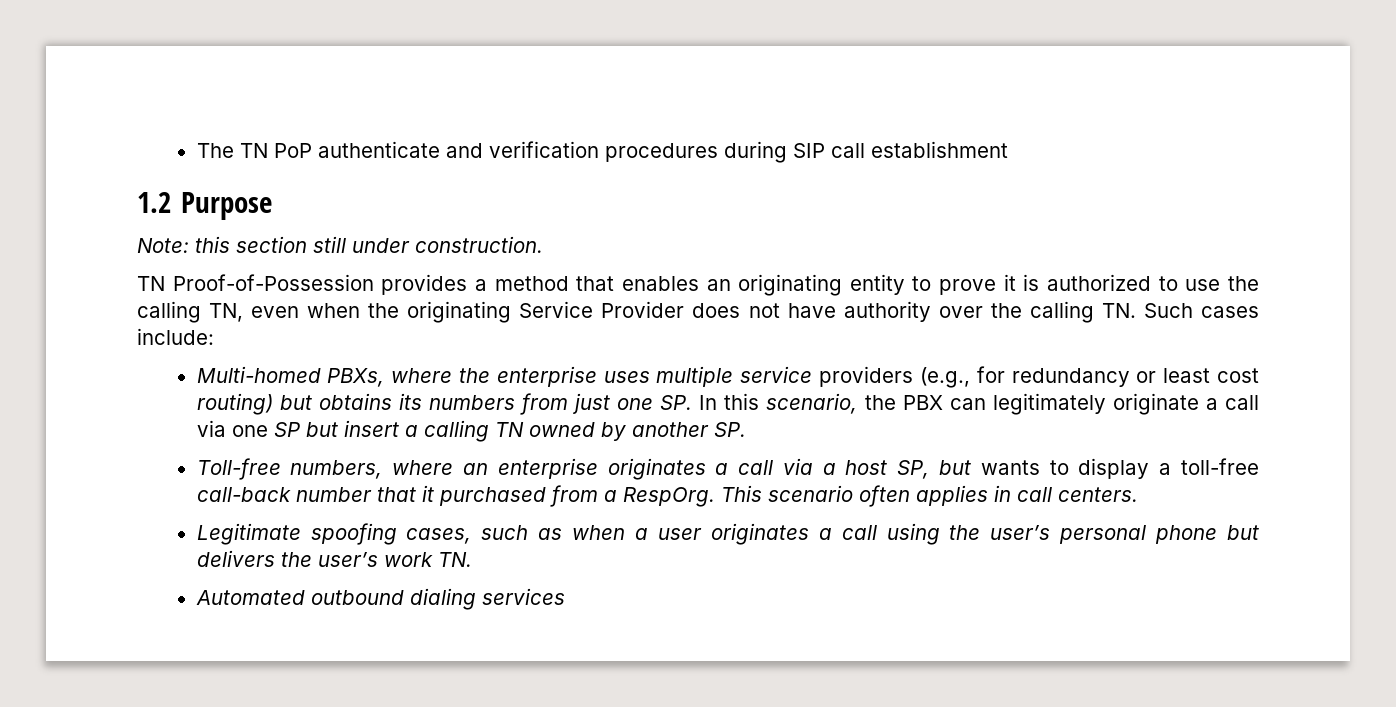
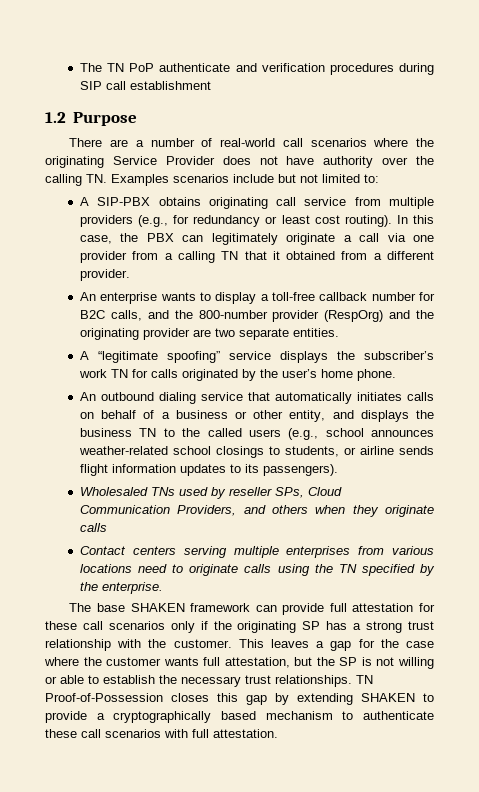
- Note: this section still under construction.
- TN Proof-of-Possession provides a method that enables an originating entity to prove it is authorized to use the calling TN, even when the originating Service Provider does not have authority over the calling TN. Such cases include:
- Multi-homed PBXs, where the enterprise uses multiple service providers (e.g., for redundancy or least cost routing) but obtains its numbers from just one SP. In this scenario, the PBX can legitimately originate a call via one SP but insert a calling TN owned by another SP.
- Toll-free numbers, where an enterprise originates a call via a host SP, but wants to display a toll-free call-back number that it purchased from a RespOrg. This scenario often applies in call centers.
- Legitimate spoofing cases, such as when a user originates a call using the user’s personal phone but delivers the user’s work TN.
- Automated outbound dialing services
+ There are a number of real-world call scenarios where the originating Service Provider does not have authority over the calling TN. Examples scenarios include but not limited to:
+ A SIP-PBX obtains originating call service from multiple providers (e.g., for redundancy or least cost routing). In this case, the PBX can legitimately originate a call via one provider from a calling TN that it obtained from a different provider.
+ An enterprise wants to display a toll-free callback number for B2C calls, and the 800-number provider (RespOrg) and the originating provider are two separate entities.
+ A “legitimate spoofing” service displays the subscriber’s work TN for calls originated by the user’s home phone.
+ An outbound dialing service that automatically initiates calls on behalf of a business or other entity, and displays the business TN to the called users (e.g., school announces weather-related school closings to students, or airline sends flight information updates to its passengers).
+ Wholesaled TNs used by reseller SPs, Cloud Communication Providers, and others when they originate calls
+ Contact centers serving multiple enterprises from various locations need to originate calls using the TN specified by the enterprise.
+ The base SHAKEN framework can provide full attestation for these call scenarios only if the originating SP has a strong trust relationship with the customer. This leaves a gap for the case where the customer wants full attestation, but the SP is not willing or able to establish the necessary trust relationships. TN Proof-of-Possession closes this gap by extending SHAKEN to provide a cryptographically based mechanism to authenticate these call scenarios with full attestation.

